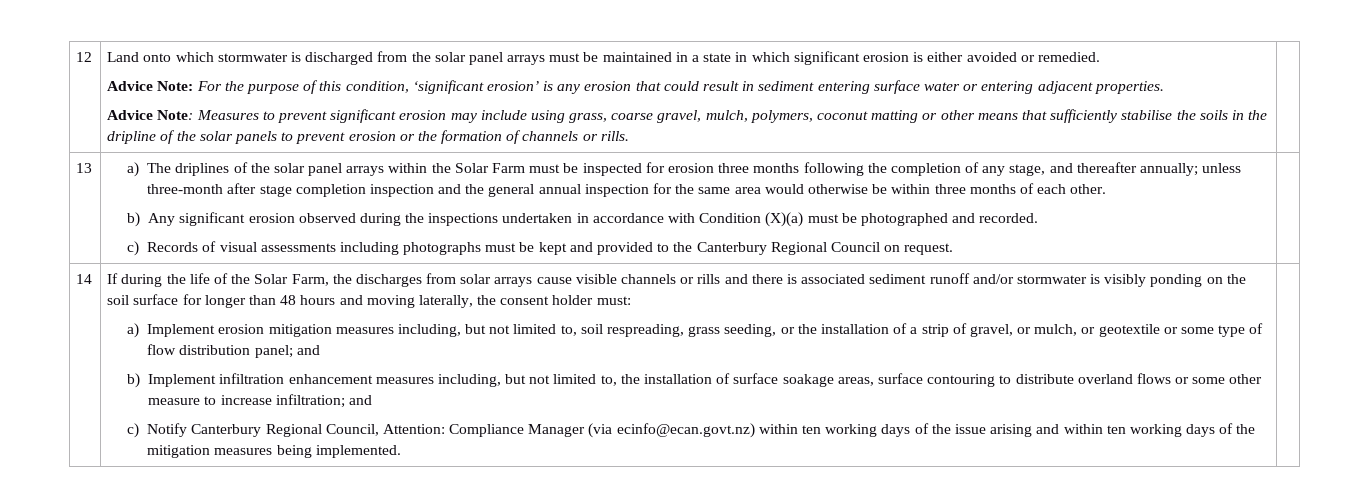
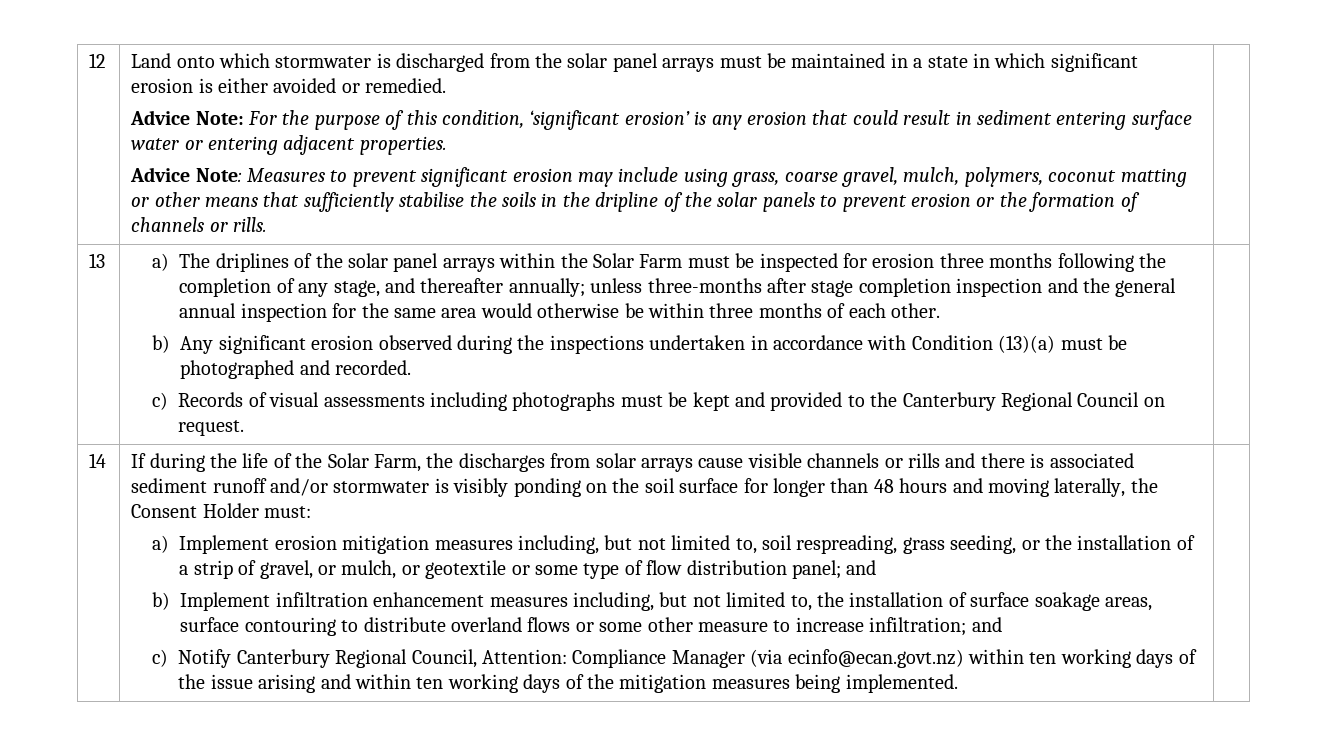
- a) The driplines of the solar panel arrays within the Solar Farm must be inspected for erosion three months following the completion of any stage, and thereafter annually; unless three-month after stage completion inspection and the general annual inspection for the same area would otherwise be within three months of each other.
+ a) The driplines of the solar panel arrays within the Solar Farm must be inspected for erosion three months following the completion of any stage, and thereafter annually; unless three-months after stage completion inspection and the general annual inspection for the same area would otherwise be within three months of each other.
- b) Any significant erosion observed during the inspections undertaken in accordance with Condition (X)(a) must be photographed and recorded.
+ b) Any significant erosion observed during the inspections undertaken in accordance with Condition (13)(a) must be photographed and recorded.
- If during the life of the Solar Farm, the discharges from solar arrays cause visible channels or rills and there is associated sediment runoff and/or stormwater is visibly ponding on the soil surface for longer than 48 hours and moving laterally, the consent holder must:
+ If during the life of the Solar Farm, the discharges from solar arrays cause visible channels or rills and there is associated sediment runoff and/or stormwater is visibly ponding on the soil surface for longer than 48 hours and moving laterally, the Consent Holder must:

